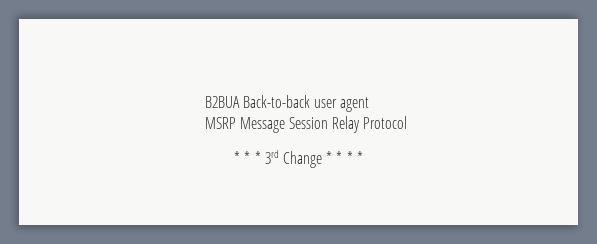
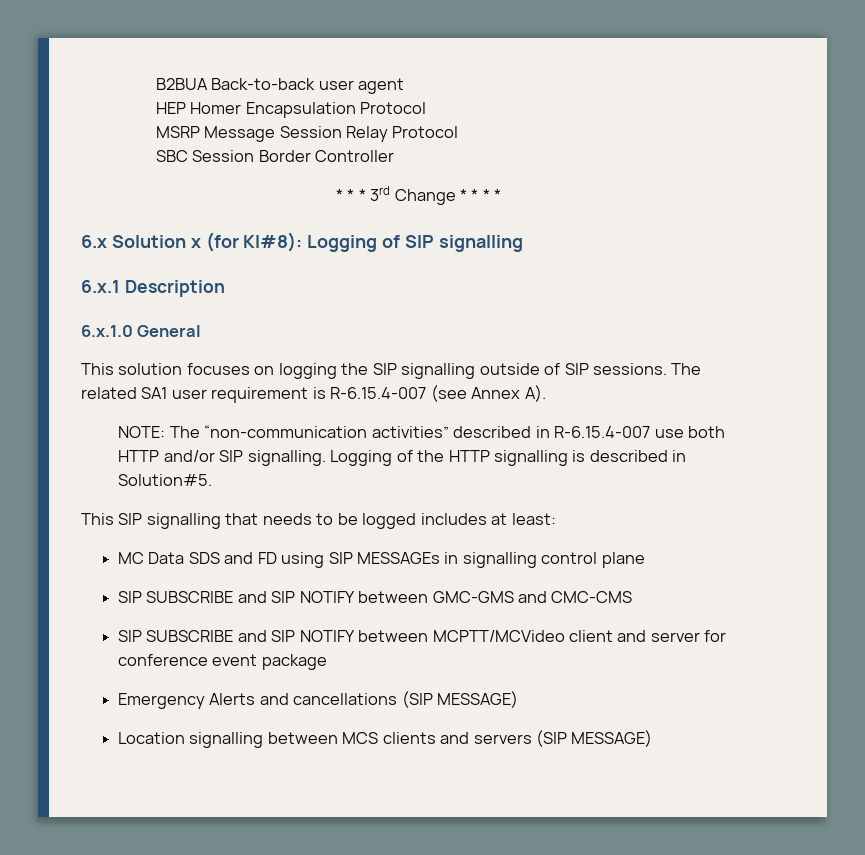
+ HEP Homer Encapsulation Protocol
+ SBC Session Border Controller
+ 6.x Solution x (for KI#8): Logging of SIP signalling
+ 6.x.1 Description
+ 6.x.1.0 General
+ This solution focuses on logging the SIP signalling outside of SIP sessions. The related SA1 user requirement is R-6.15.4-007 (see Annex A).
+ NOTE: The “non-communication activities” described in R-6.15.4-007 use both HTTP and/or SIP signalling. Logging of the HTTP signalling is described in Solution#5.
+ This SIP signalling that needs to be logged includes at least:
+ MC Data SDS and FD using SIP MESSAGEs in signalling control plane
+ SIP SUBSCRIBE and SIP NOTIFY between GMC-GMS and CMC-CMS
+ SIP SUBSCRIBE and SIP NOTIFY between MCPTT/MCVideo client and server for conference event package
+ Emergency Alerts and cancellations (SIP MESSAGE)
+ Location signalling between MCS clients and servers (SIP MESSAGE)

